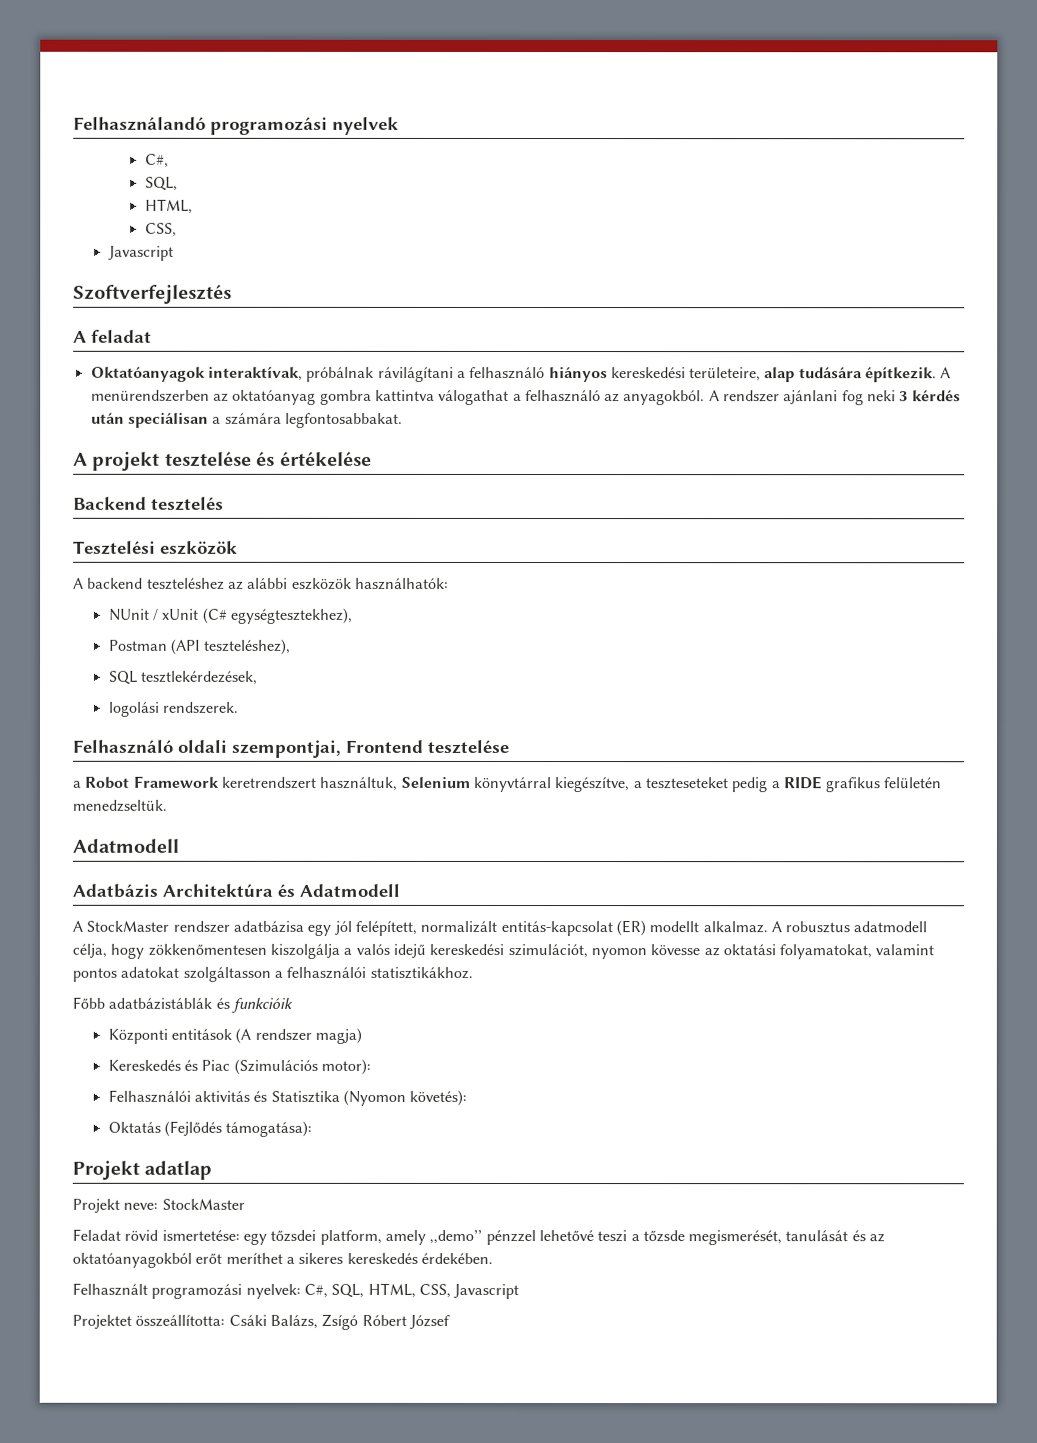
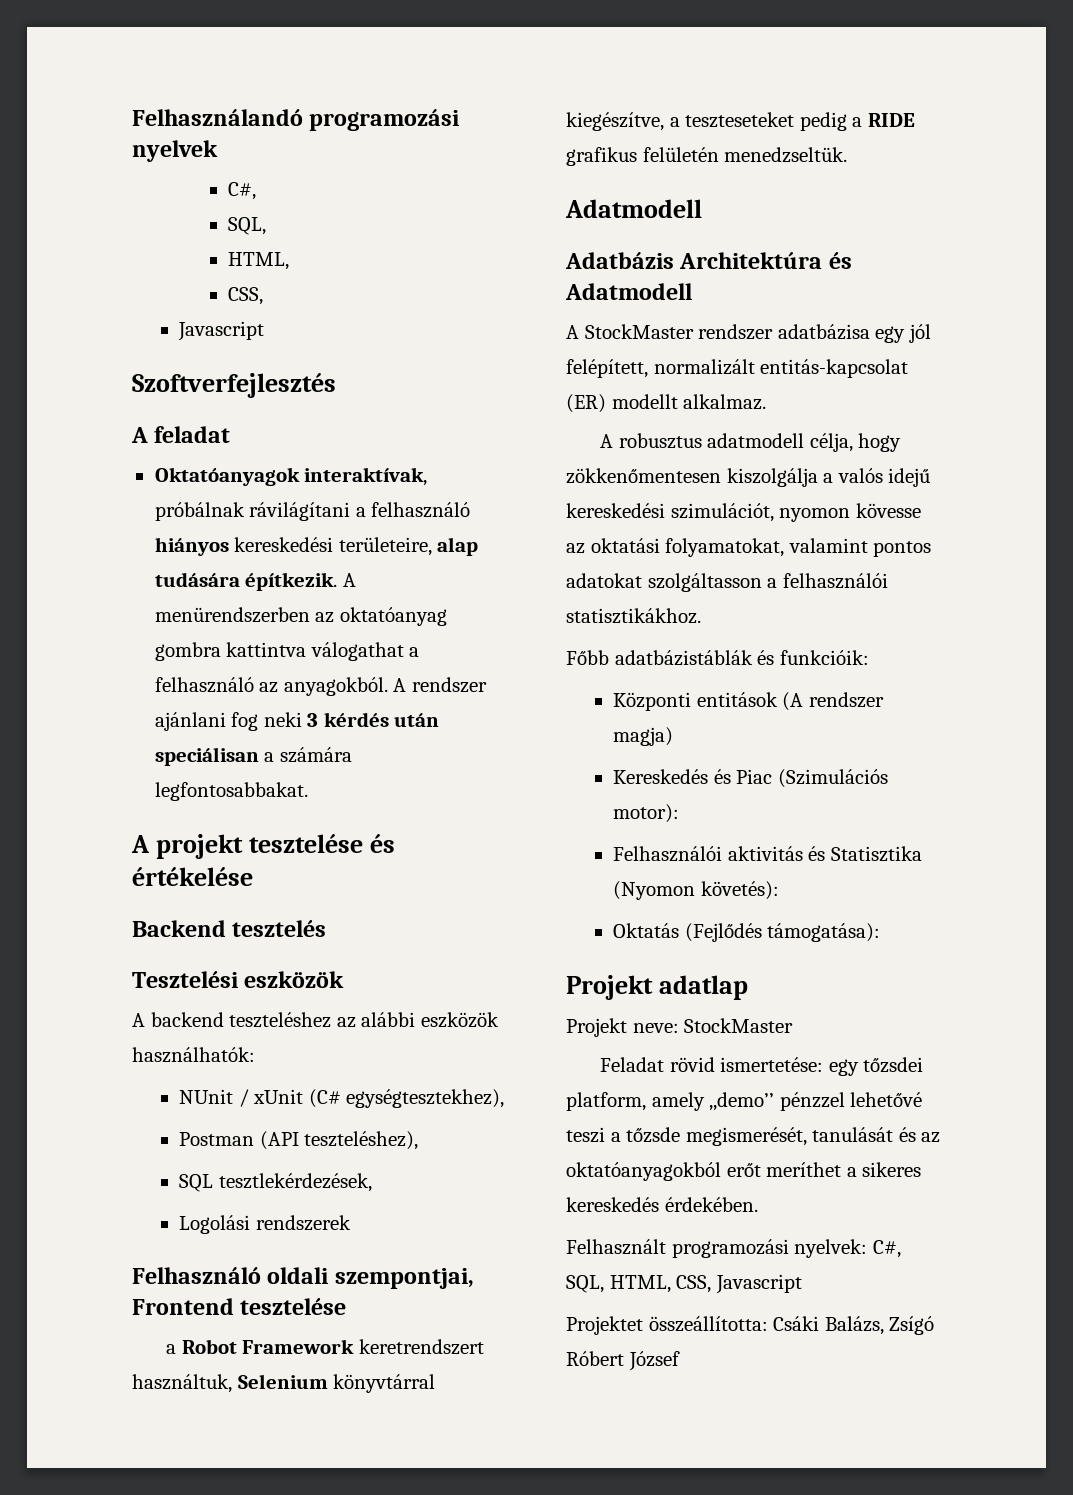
- logolási rendszerek.
+ Logolási rendszerek
- A StockMaster rendszer adatbázisa egy jól felépített, normalizált entitás-kapcsolat (ER) modellt alkalmaz. A robusztus adatmodell célja, hogy zökkenőmentesen kiszolgálja a valós idejű kereskedési szimulációt, nyomon kövesse az oktatási folyamatokat, valamint pontos adatokat szolgáltasson a felhasználói statisztikákhoz.
+ A StockMaster rendszer adatbázisa egy jól felépített, normalizált entitás-kapcsolat (ER) modellt alkalmaz.
+ A robusztus adatmodell célja, hogy zökkenőmentesen kiszolgálja a valós idejű kereskedési szimulációt, nyomon kövesse az oktatási folyamatokat, valamint pontos adatokat szolgáltasson a felhasználói statisztikákhoz.
- Főbb adatbázistáblák és funkcióik
+ Főbb adatbázistáblák és funkcióik:

